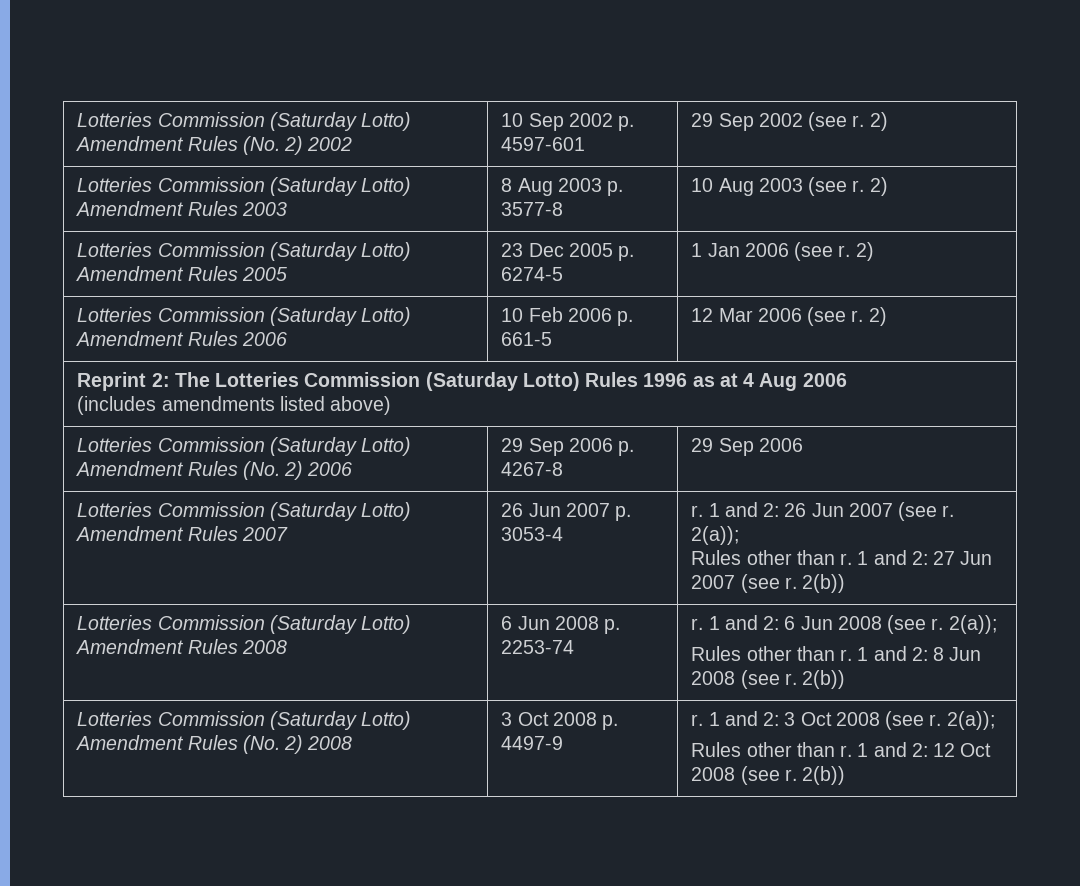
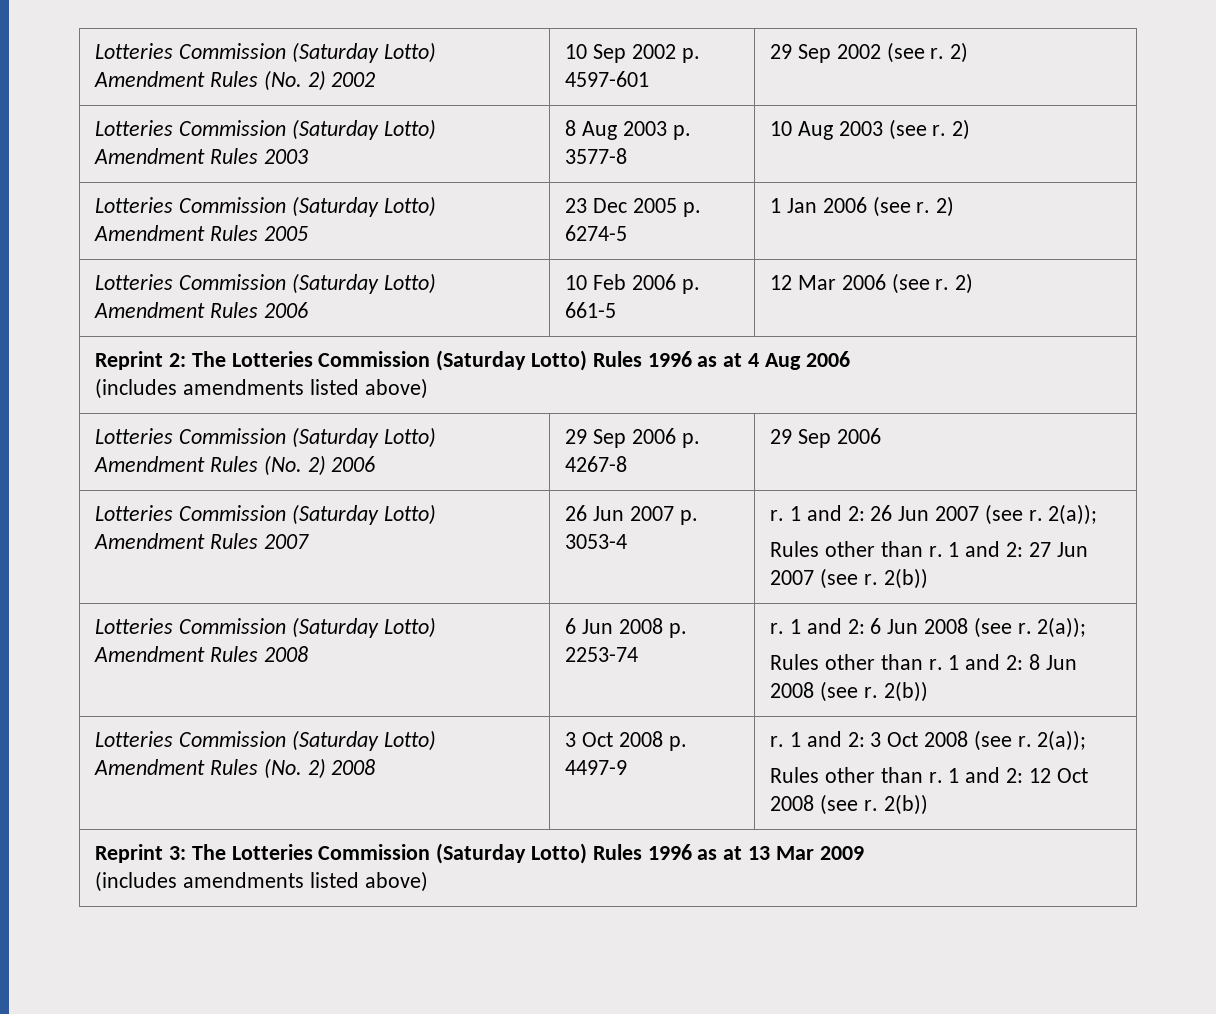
+ Reprint 3: The Lotteries Commission (Saturday Lotto) Rules 1996 as at 13 Mar 2009
+ (includes amendments listed above)

